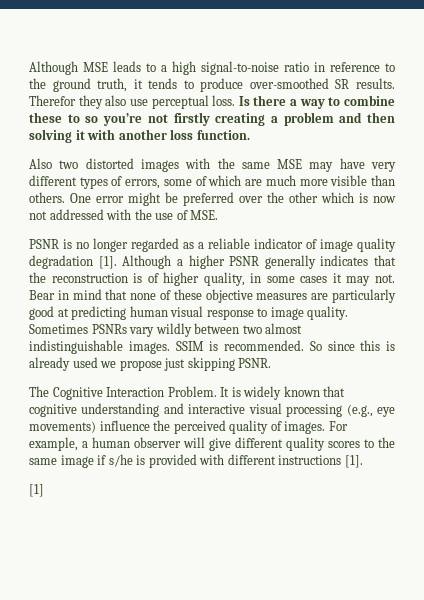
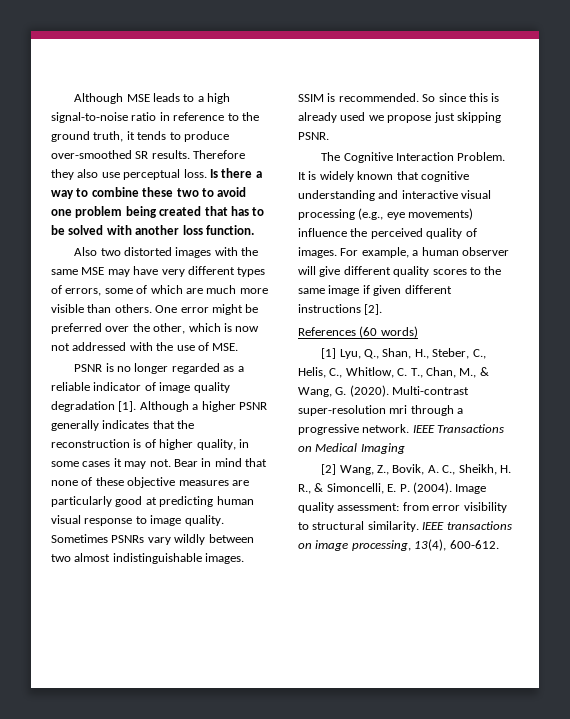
- Therefor they also use perceptual loss.
+ Therefore they also use perceptual loss.
- Is there a way to combine these to so you’re not firstly creating a problem and then solving it with another loss function.
+ Is there a way to combine these two to avoid one problem being created that has to be solved with another loss function.
- One error might be preferred over the other which is now not addressed with the use of MSE.
+ One error might be preferred over the other, which is now not addressed with the use of MSE.
- For example, a human observer will give different quality scores to the same image if s/he is provided with different instructions [1].
- [1]
+ For example, a human observer will give different quality scores to the same image if given different instructions [2].
+ References (60 words)
+ [1] Lyu, Q., Shan, H., Steber, C., Helis, C., Whitlow, C. T., Chan, M., & Wang, G. (2020). Multi-contrast super-resolution mri through a progressive network. IEEE Transactions on Medical Imaging
+ [2] Wang, Z., Bovik, A. C., Sheikh, H. R., & Simoncelli, E. P. (2004). Image quality assessment: from error visibility to structural similarity. IEEE transactions on image processing, 13(4), 600-612.

